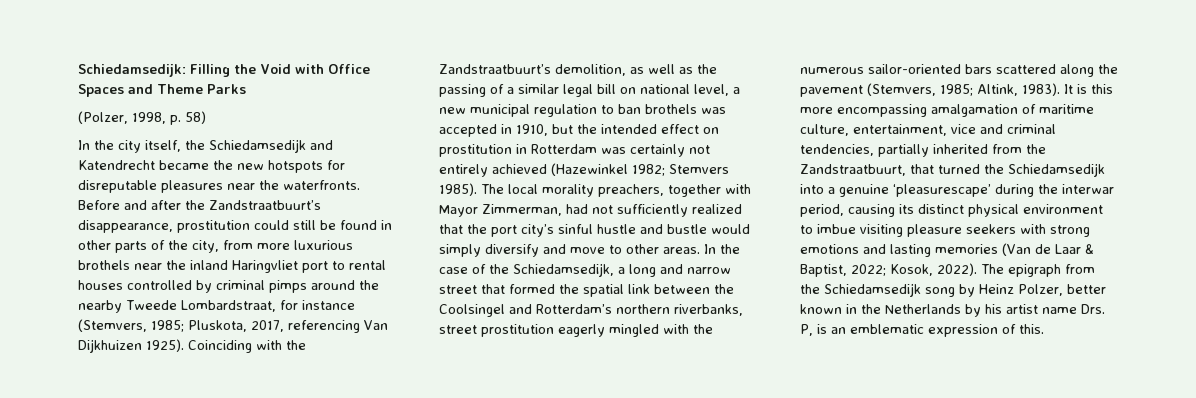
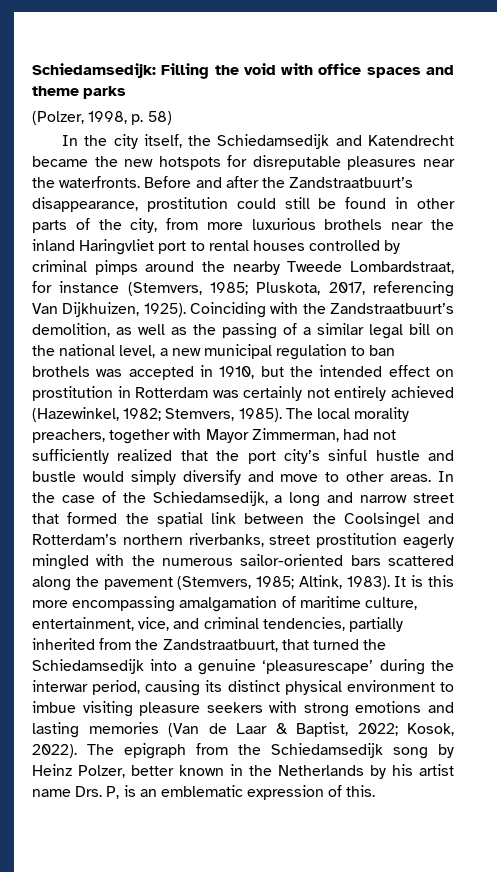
- Schiedamsedijk: Filling the Void with Office Spaces and Theme Parks
+ Schiedamsedijk: Filling the void with office spaces and theme parks
- Before and after the Zandstraatbuurt’s disappearance, prostitution could still be found in other parts of the city, from more luxurious brothels near the inland Haringvliet port to rental houses controlled by criminal pimps around the nearby Tweede Lombardstraat, for instance (Stemvers, 1985; Pluskota, 2017, referencing Van Dijkhuizen 1925).
+ Before and after the Zandstraatbuurt’s disappearance, prostitution could still be found in other parts of the city, from more luxurious brothels near the inland Haringvliet port to rental houses controlled by criminal pimps around the nearby Tweede Lombardstraat, for instance (Stemvers, 1985; Pluskota, 2017, referencing Van Dijkhuizen, 1925).
- Coinciding with the Zandstraatbuurt’s demolition, as well as the passing of a similar legal bill on national level, a new municipal regulation to ban brothels was accepted in 1910, but the intended effect on prostitution in Rotterdam was certainly not entirely achieved (Hazewinkel 1982; Stemvers 1985).
+ Coinciding with the Zandstraatbuurt’s demolition, as well as the passing of a similar legal bill on the national level, a new municipal regulation to ban brothels was accepted in 1910, but the intended effect on prostitution in Rotterdam was certainly not entirely achieved (Hazewinkel, 1982; Stemvers, 1985).
- It is this more encompassing amalgamation of maritime culture, entertainment, vice and criminal tendencies, partially inherited from the Zandstraatbuurt, that turned the Schiedamsedijk into a genuine ‘pleasurescape’ during the interwar period, causing its distinct physical environment to imbue visiting pleasure seekers with strong emotions and lasting memories (Van de Laar & Baptist, 2022; Kosok, 2022).
+ It is this more encompassing amalgamation of maritime culture, entertainment, vice, and criminal tendencies, partially inherited from the Zandstraatbuurt, that turned the Schiedamsedijk into a genuine ‘pleasurescape’ during the interwar period, causing its distinct physical environment to imbue visiting pleasure seekers with strong emotions and lasting memories (Van de Laar & Baptist, 2022; Kosok, 2022).

